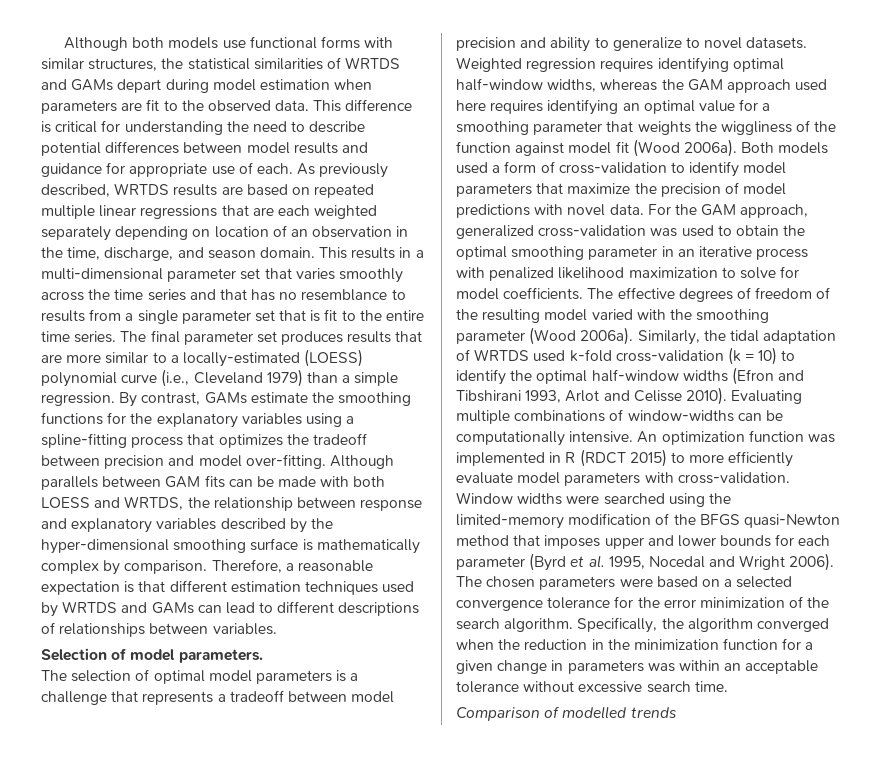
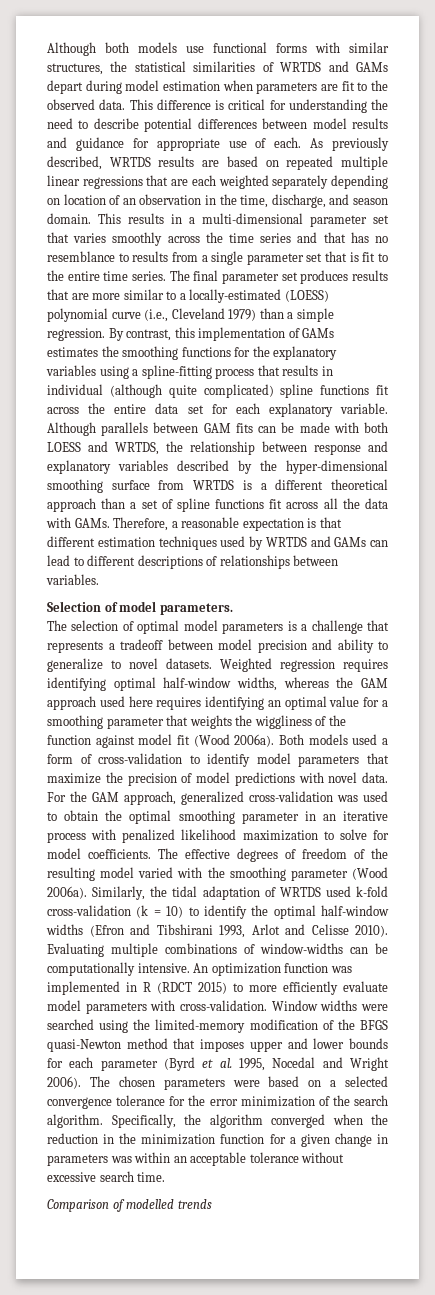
- By contrast, GAMs estimate the smoothing functions for the explanatory variables using a spline-fitting process that optimizes the tradeoff between precision and model over-fitting.
+ By contrast, this implementation of GAMs estimates the smoothing functions for the explanatory variables using a spline-fitting process that results in individual (although quite complicated) spline functions fit across the entire data set for each explanatory variable.
- Although parallels between GAM fits can be made with both LOESS and WRTDS, the relationship between response and explanatory variables described by the hyper-dimensional smoothing surface is mathematically complex by comparison.
+ Although parallels between GAM fits can be made with both LOESS and WRTDS, the relationship between response and explanatory variables described by the hyper-dimensional smoothing surface from WRTDS is a different theoretical approach than a set of spline functions fit across all the data with GAMs.

